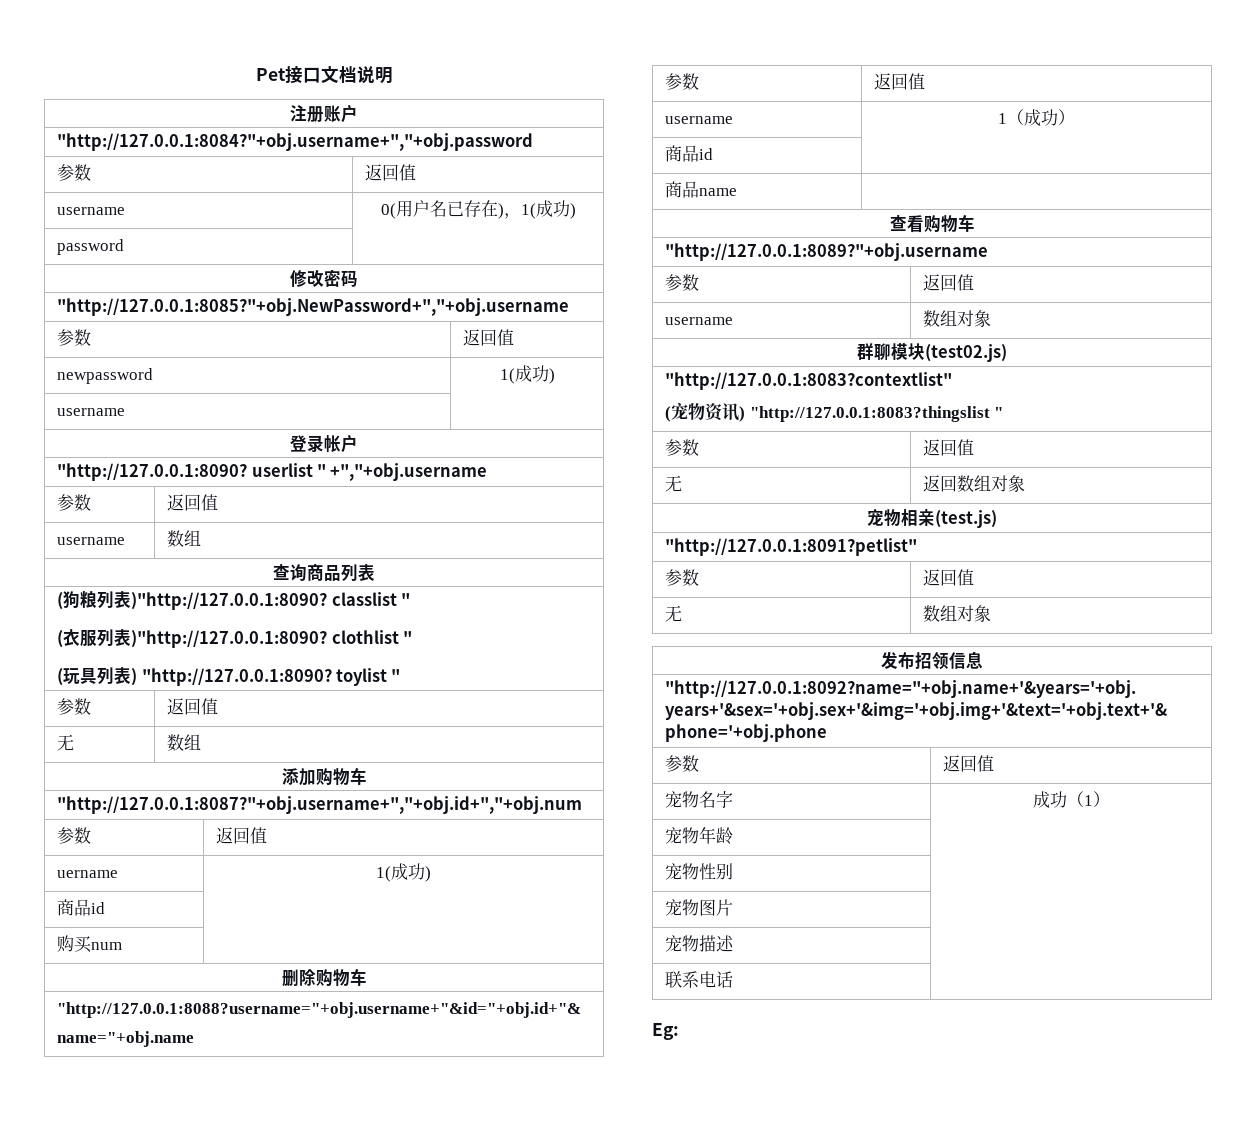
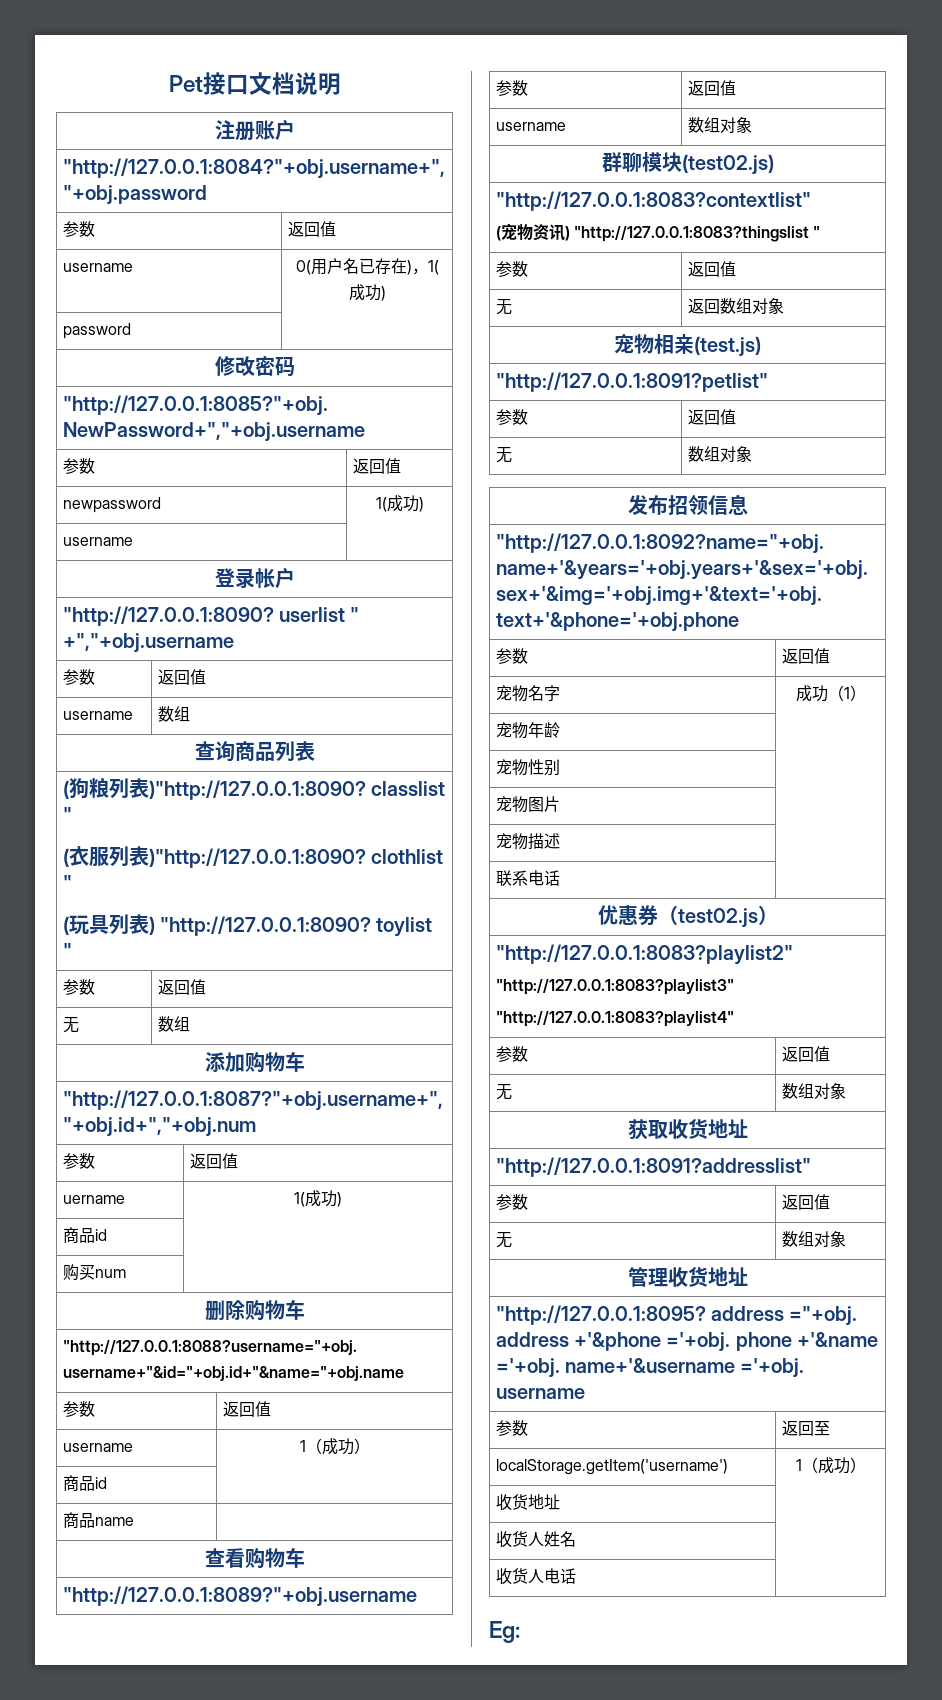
+ 优惠券（test02.js）
+ "http://127.0.0.1:8083?playlist2"
+ "http://127.0.0.1:8083?playlist3"
+ "http://127.0.0.1:8083?playlist4"
+ 参数 | 返回值
+ 无 | 数组对象
+ 获取收货地址
+ "http://127.0.0.1:8091?addresslist"
+ 参数 | 返回值
+ 无 | 数组对象
+ 管理收货地址
+ "http://127.0.0.1:8095? address ="+obj. address +'&phone ='+obj. phone +'&name ='+obj. name+'&username ='+obj. username
+ 参数 | 返回至
+ localStorage.getItem('username') | 1（成功）
+ 收货地址 |
+ 收货人姓名 |
+ 收货人电话 |

